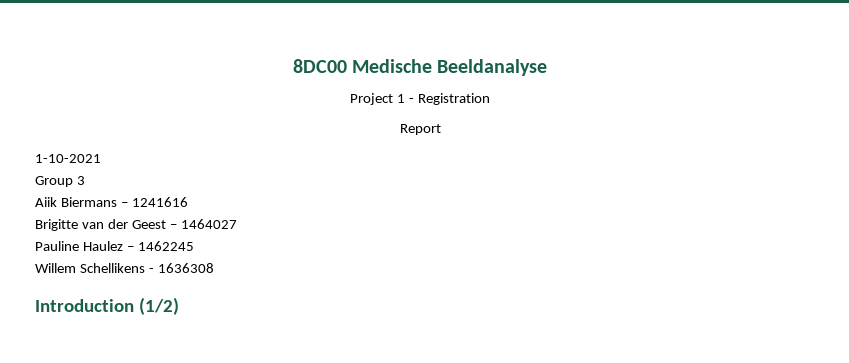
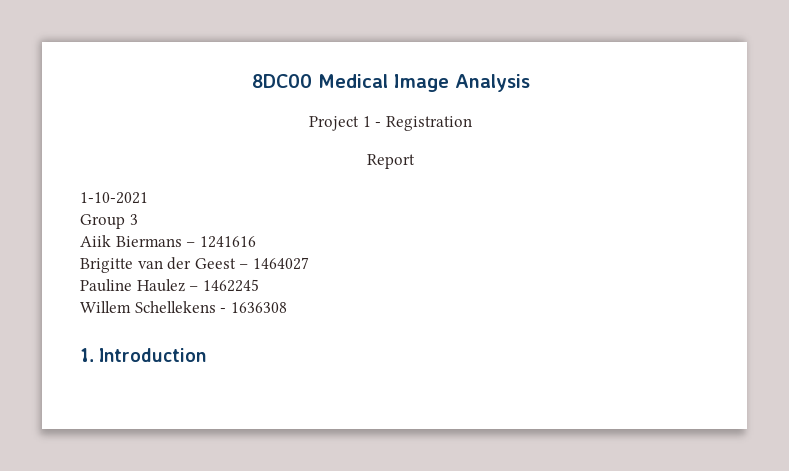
- 8DC00 Medische Beeldanalyse
+ 8DC00 Medical Image Analysis
- Willem Schellikens - 1636308
+ Willem Schellekens - 1636308
- Introduction (1/2)
+ 1. Introduction

